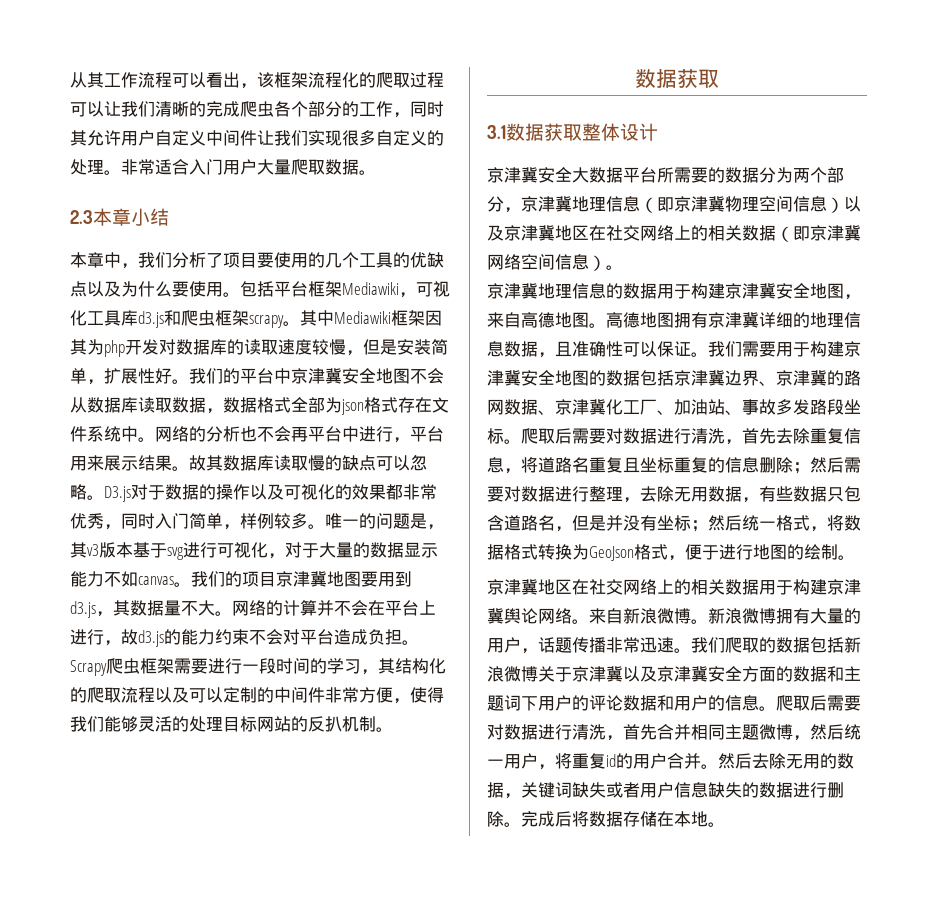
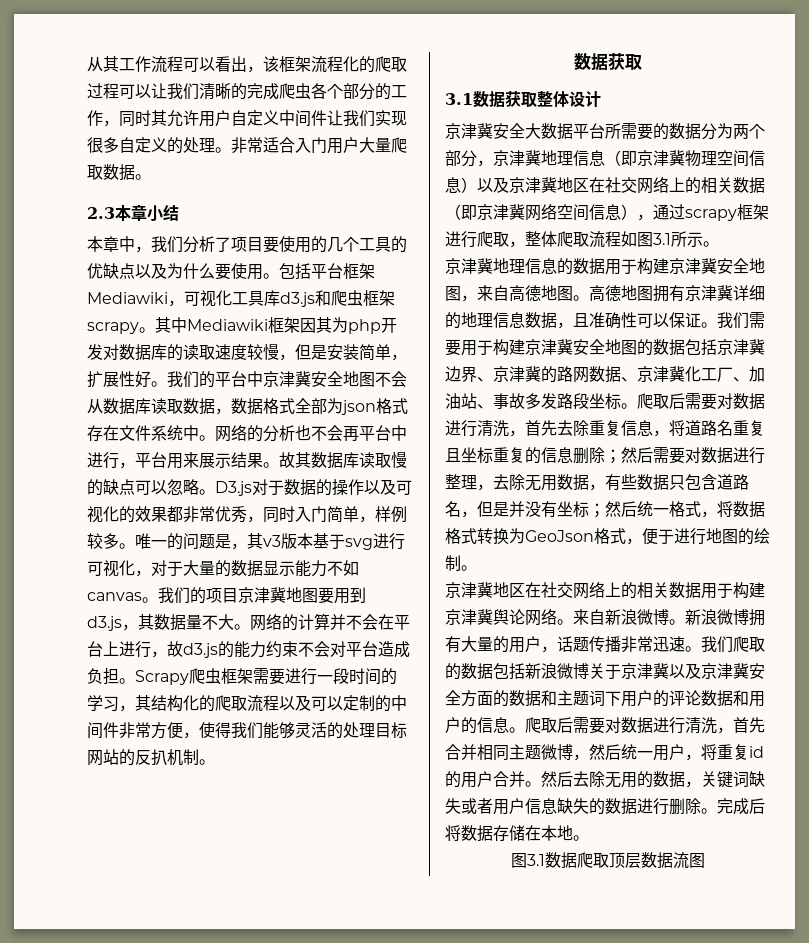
- 京津冀安全大数据平台所需要的数据分为两个部分，京津冀地理信息（即京津冀物理空间信息）以及京津冀地区在社交网络上的相关数据（即京津冀网络空间信息）。
+ 京津冀安全大数据平台所需要的数据分为两个部分，京津冀地理信息（即京津冀物理空间信息）以及京津冀地区在社交网络上的相关数据（即京津冀网络空间信息），通过scrapy框架进行爬取，整体爬取流程如图3.1所示。
+ 图3.1数据爬取顶层数据流图

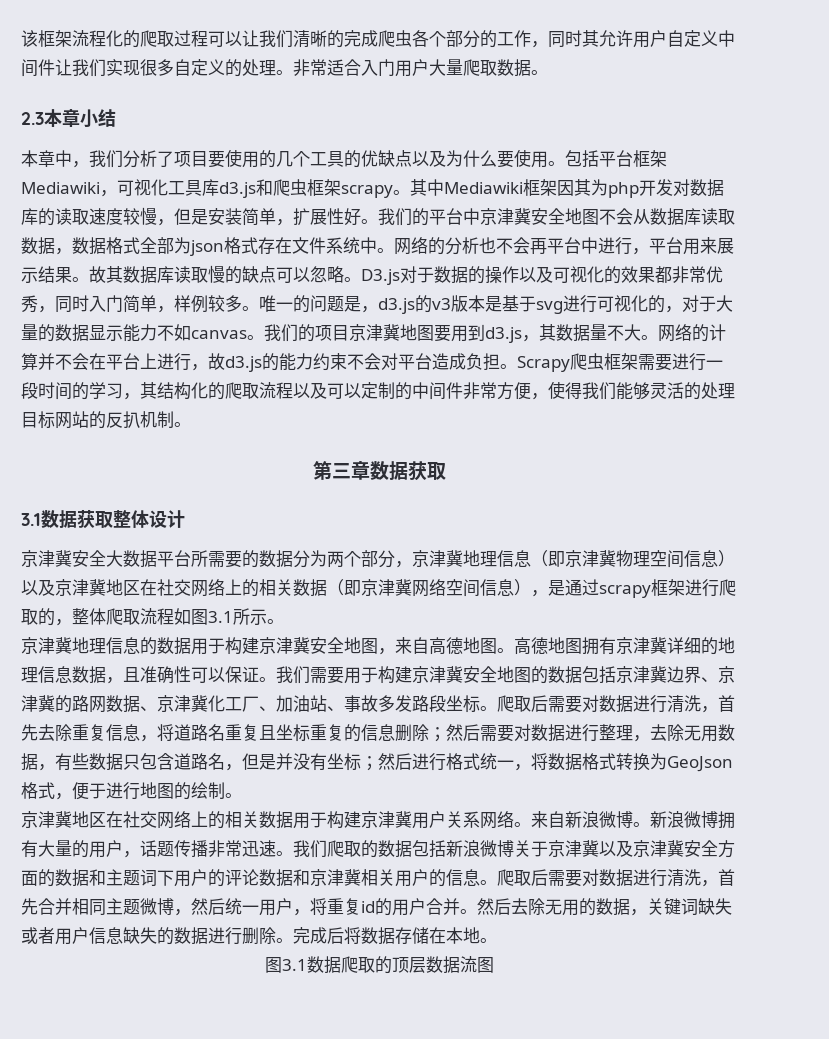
- 从其工作流程可以看出，该框架流程化的爬取过程可以让我们清晰的完成爬虫各个部分的工作，同时其允许用户自定义中间件让我们实现很多自定义的处理。
+ 该框架流程化的爬取过程可以让我们清晰的完成爬虫各个部分的工作，同时其允许用户自定义中间件让我们实现很多自定义的处理。
- 唯一的问题是，其v3版本基于svg进行可视化，对于大量的数据显示能力不如canvas。
+ 唯一的问题是，d3.js的v3版本是基于svg进行可视化的，对于大量的数据显示能力不如canvas。
  Scrapy爬虫框架需要进行一段时间的学习，其结构化的爬取流程以及可以定制的中间件非常方便，使得我们能够灵活的处理目标网站的反扒机制。
- 数据获取
+ 第三章数据获取
- 京津冀安全大数据平台所需要的数据分为两个部分，京津冀地理信息（即京津冀物理空间信息）以及京津冀地区在社交网络上的相关数据（即京津冀网络空间信息），通过scrapy框架进行爬取，整体爬取流程如图3.1所示。
+ 京津冀安全大数据平台所需要的数据分为两个部分，京津冀地理信息（即京津冀物理空间信息）以及京津冀地区在社交网络上的相关数据（即京津冀网络空间信息），是通过scrapy框架进行爬取的，整体爬取流程如图3.1所示。
- 爬取后需要对数据进行清洗，首先去除重复信息，将道路名重复且坐标重复的信息删除；然后需要对数据进行整理，去除无用数据，有些数据只包含道路名，但是并没有坐标；然后统一格式，将数据格式转换为GeoJson格式，便于进行地图的绘制。
+ 爬取后需要对数据进行清洗，首先去除重复信息，将道路名重复且坐标重复的信息删除；然后需要对数据进行整理，去除无用数据，有些数据只包含道路名，但是并没有坐标；然后进行格式统一，将数据格式转换为GeoJson格式，便于进行地图的绘制。
- 京津冀地区在社交网络上的相关数据用于构建京津冀舆论网络。
+ 京津冀地区在社交网络上的相关数据用于构建京津冀用户关系网络。
- 我们爬取的数据包括新浪微博关于京津冀以及京津冀安全方面的数据和主题词下用户的评论数据和用户的信息。
+ 我们爬取的数据包括新浪微博关于京津冀以及京津冀安全方面的数据和主题词下用户的评论数据和京津冀相关用户的信息。
- 图3.1数据爬取顶层数据流图
+ 图3.1数据爬取的顶层数据流图

